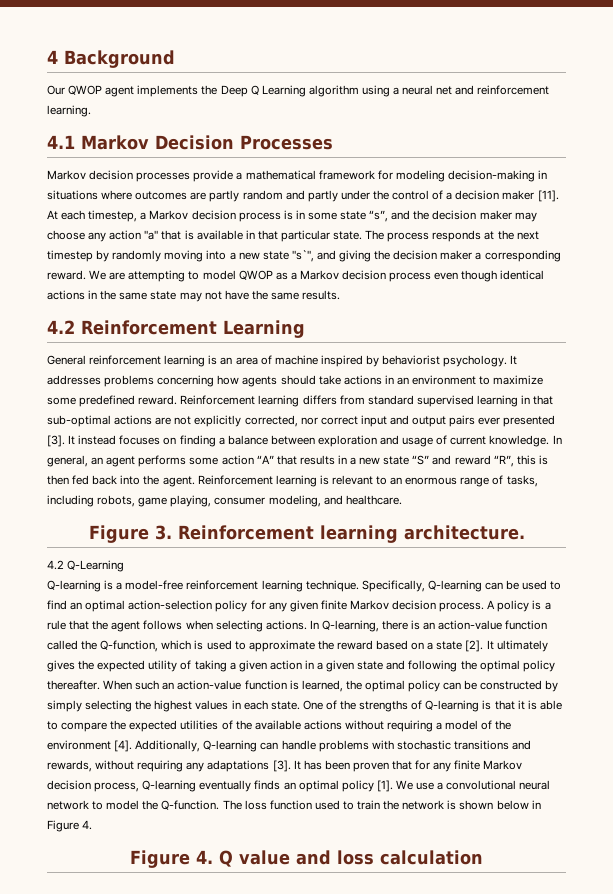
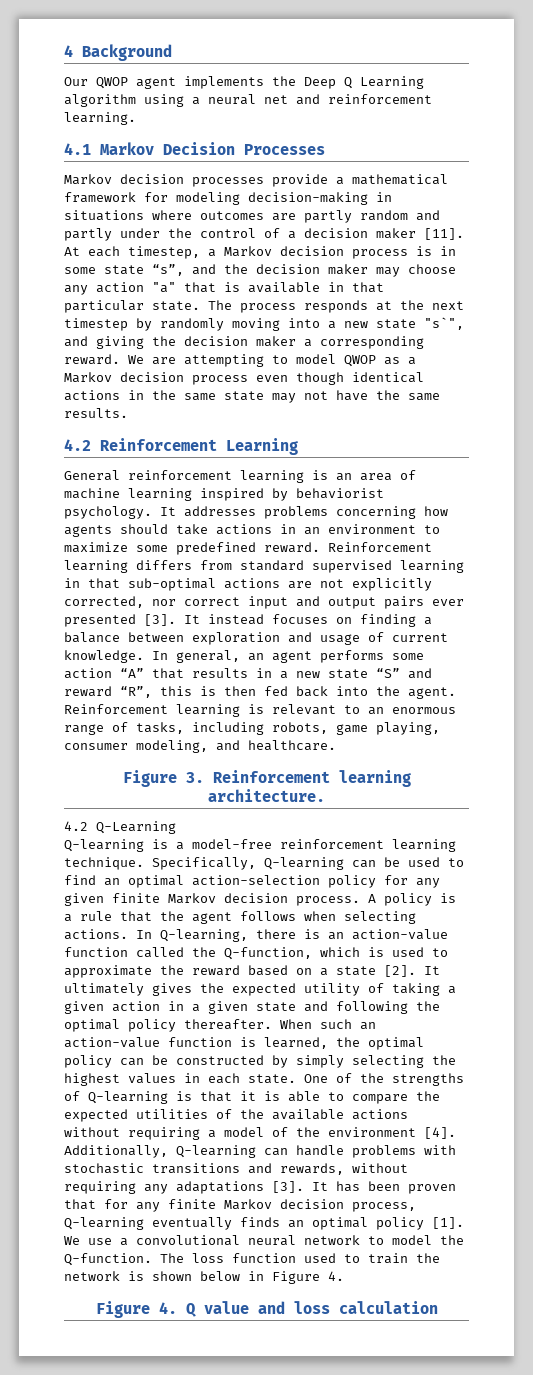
- General reinforcement learning is an area of machine inspired by behaviorist psychology.
+ General reinforcement learning is an area of machine learning inspired by behaviorist psychology.

